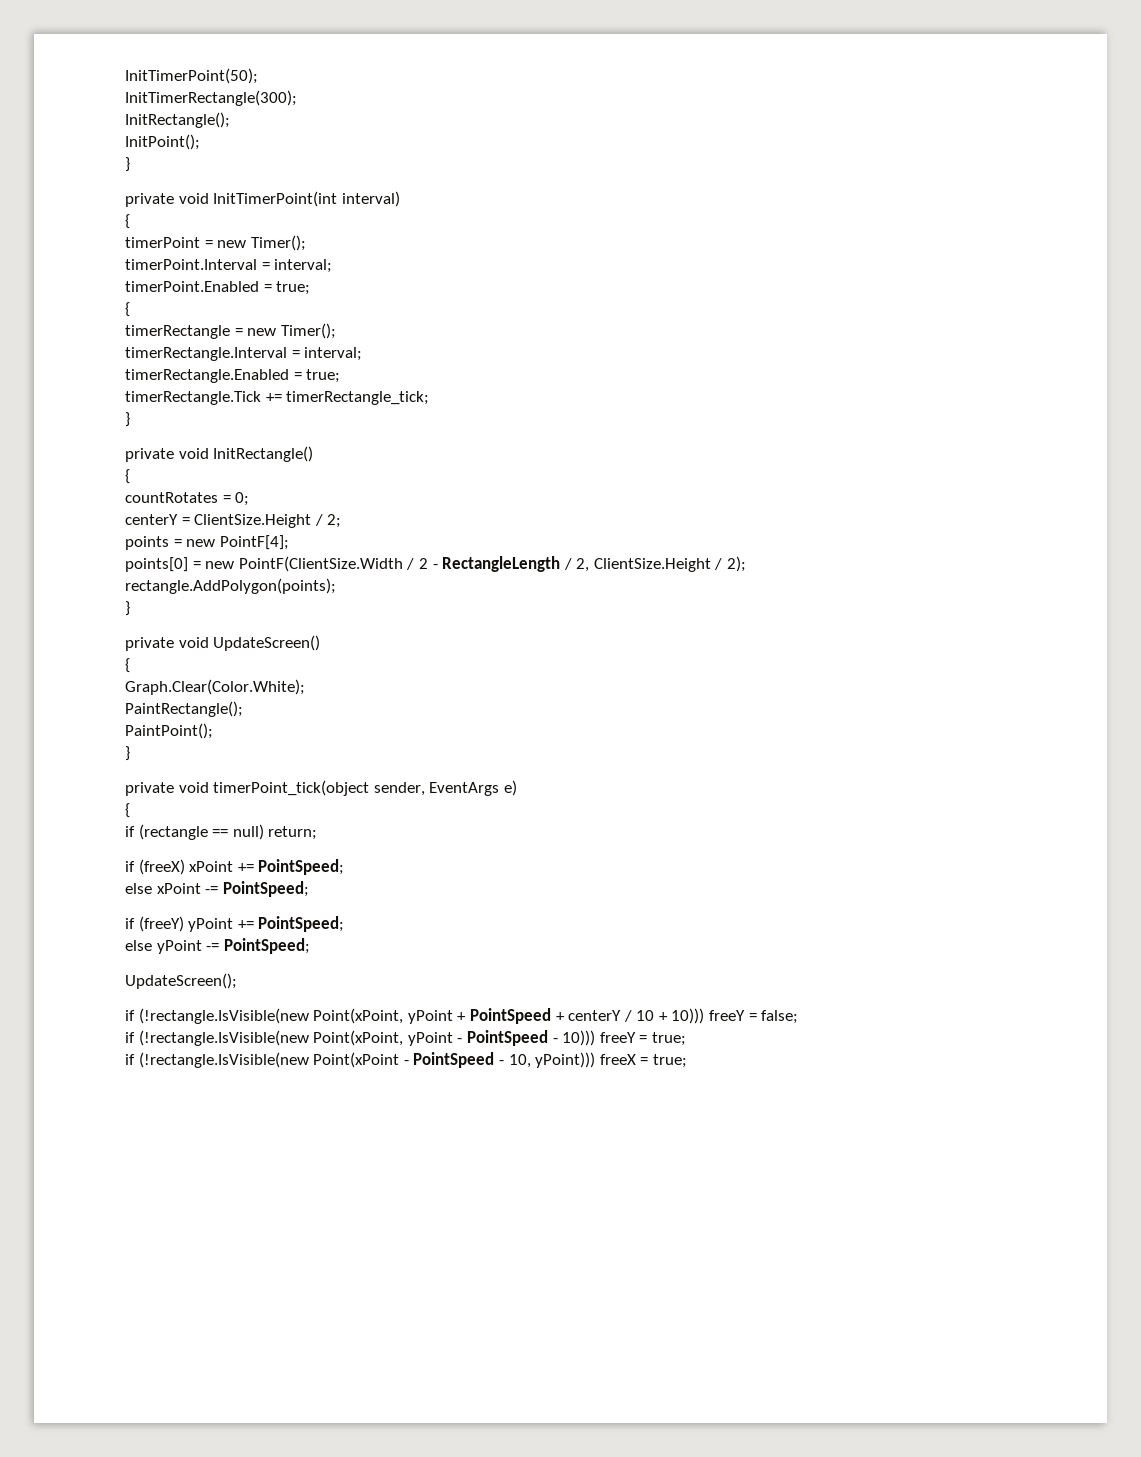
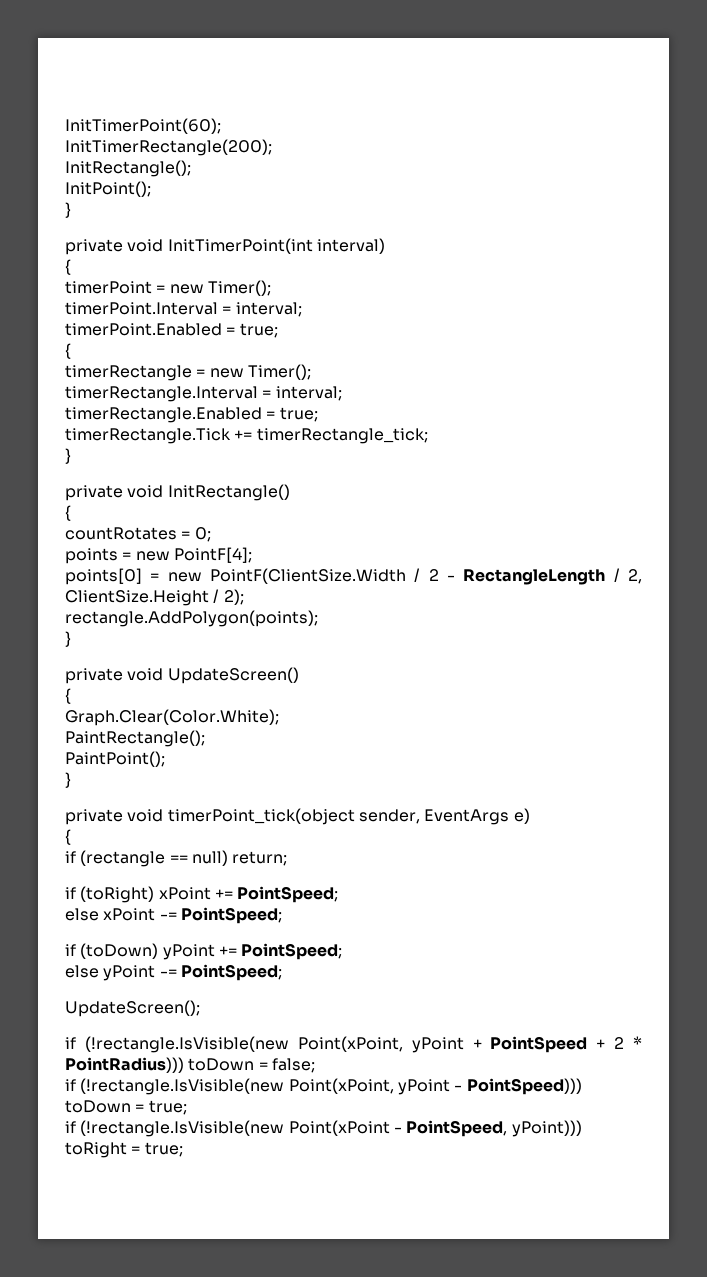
- InitTimerPoint(50);
- InitTimerRectangle(300);
+ InitTimerPoint(60);
+ InitTimerRectangle(200);
- centerY = ClientSize.Height / 2;
- if (freeX) xPoint += PointSpeed;
+ if (toRight) xPoint += PointSpeed;
- if (freeY) yPoint += PointSpeed;
+ if (toDown) yPoint += PointSpeed;
- if (!rectangle.IsVisible(new Point(xPoint, yPoint + PointSpeed + centerY / 10 + 10))) freeY = false;
+ if (!rectangle.IsVisible(new Point(xPoint, yPoint + PointSpeed + 2 * PointRadius))) toDown = false;
- if (!rectangle.IsVisible(new Point(xPoint, yPoint - PointSpeed - 10))) freeY = true;
+ if (!rectangle.IsVisible(new Point(xPoint, yPoint - PointSpeed))) toDown = true;
- if (!rectangle.IsVisible(new Point(xPoint - PointSpeed - 10, yPoint))) freeX = true;
+ if (!rectangle.IsVisible(new Point(xPoint - PointSpeed, yPoint))) toRight = true;

